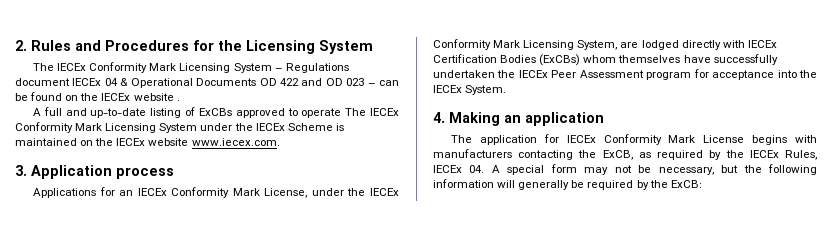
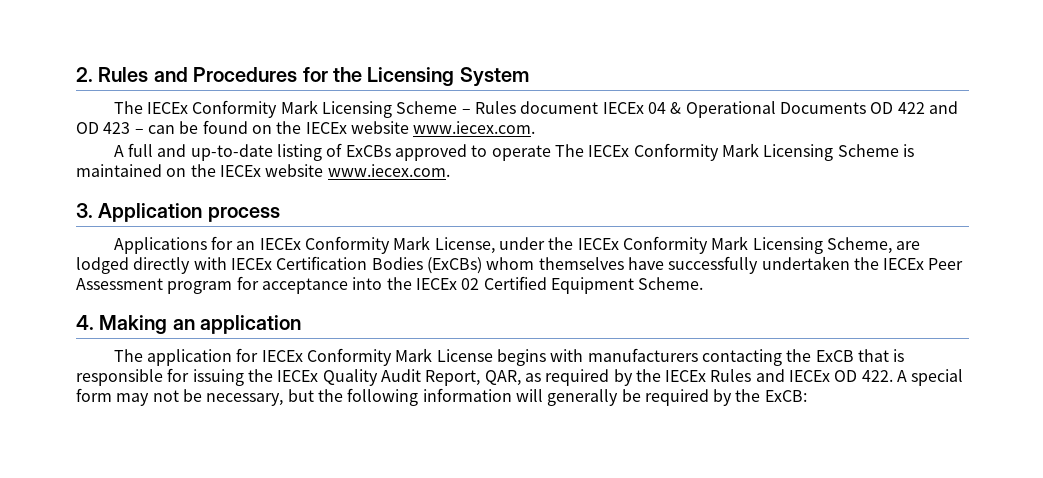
- The IECEx Conformity Mark Licensing System – Regulations document IECEx 04 & Operational Documents OD 422 and OD 023 – can be found on the IECEx website .
+ The IECEx Conformity Mark Licensing Scheme – Rules document IECEx 04 & Operational Documents OD 422 and OD 423 – can be found on the IECEx website www.iecex.com.
- A full and up-to-date listing of ExCBs approved to operate The IECEx Conformity Mark Licensing System under the IECEx Scheme is maintained on the IECEx website www.iecex.com.
+ A full and up-to-date listing of ExCBs approved to operate The IECEx Conformity Mark Licensing Scheme is maintained on the IECEx website www.iecex.com.
- Applications for an IECEx Conformity Mark License, under the IECEx Conformity Mark Licensing System, are lodged directly with IECEx Certification Bodies (ExCBs) whom themselves have successfully undertaken the IECEx Peer Assessment program for acceptance into the IECEx System.
+ Applications for an IECEx Conformity Mark License, under the IECEx Conformity Mark Licensing Scheme, are lodged directly with IECEx Certification Bodies (ExCBs) whom themselves have successfully undertaken the IECEx Peer Assessment program for acceptance into the IECEx 02 Certified Equipment Scheme.
- The application for IECEx Conformity Mark License begins with manufacturers contacting the ExCB, as required by the IECEx Rules, IECEx 04. A special form may not be necessary, but the following information will generally be required by the ExCB:
+ The application for IECEx Conformity Mark License begins with manufacturers contacting the ExCB that is responsible for issuing the IECEx Quality Audit Report, QAR, as required by the IECEx Rules and IECEx OD 422. A special form may not be necessary, but the following information will generally be required by the ExCB:

